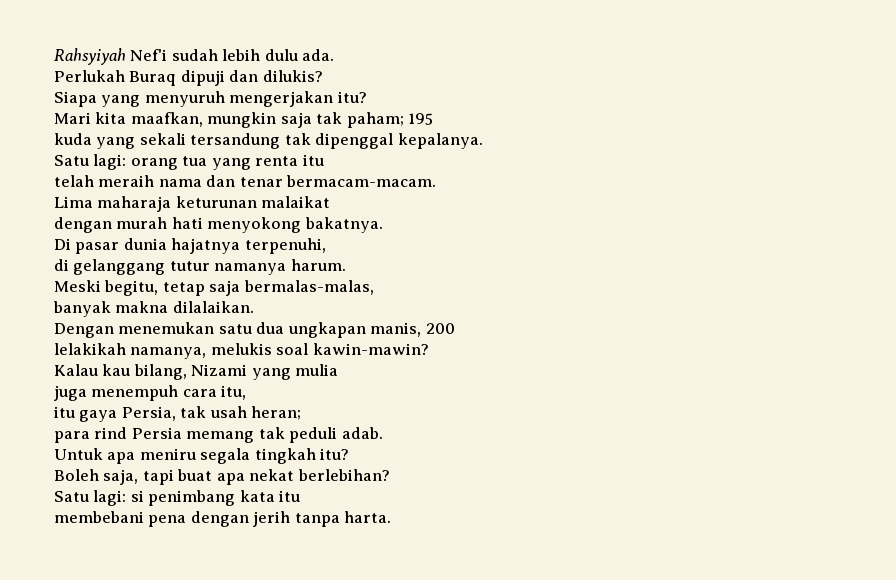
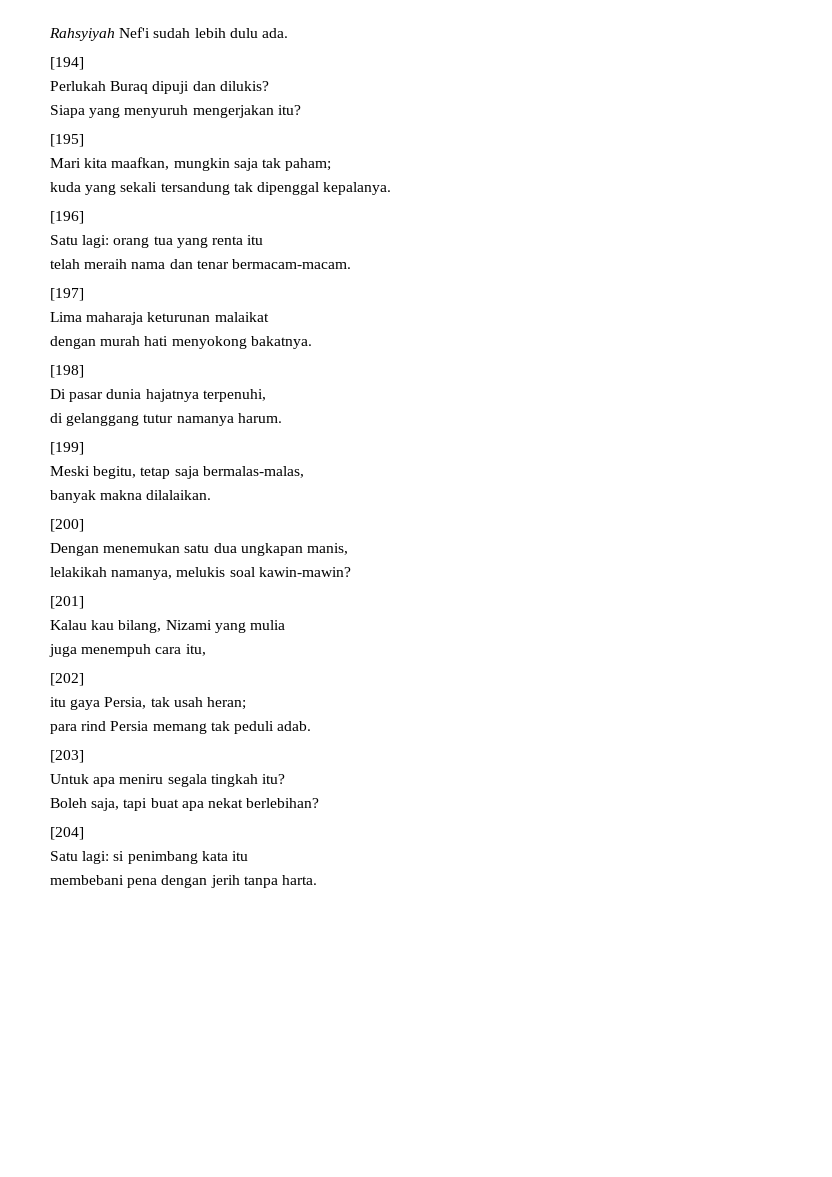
+ [194]
+ [195]
- Mari kita maafkan, mungkin saja tak paham; 195
+ Mari kita maafkan, mungkin saja tak paham;
+ [196]
+ [197]
+ [198]
+ [199]
+ [200]
- Dengan menemukan satu dua ungkapan manis, 200
+ Dengan menemukan satu dua ungkapan manis,
+ [201]
+ [202]
+ [203]
+ [204]

